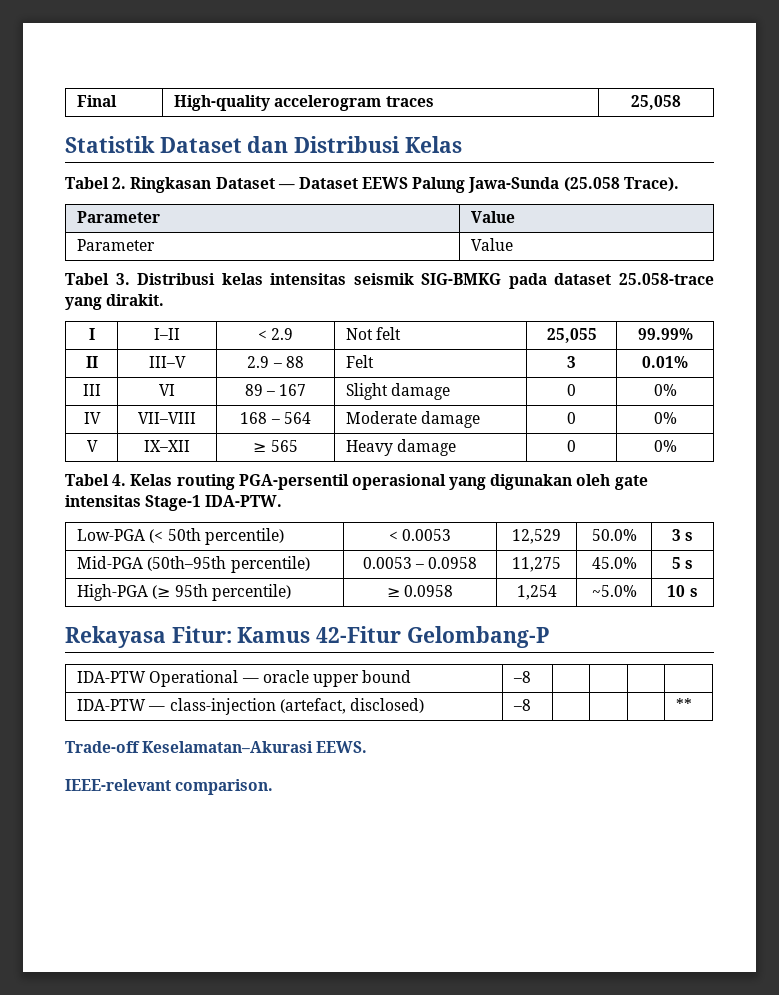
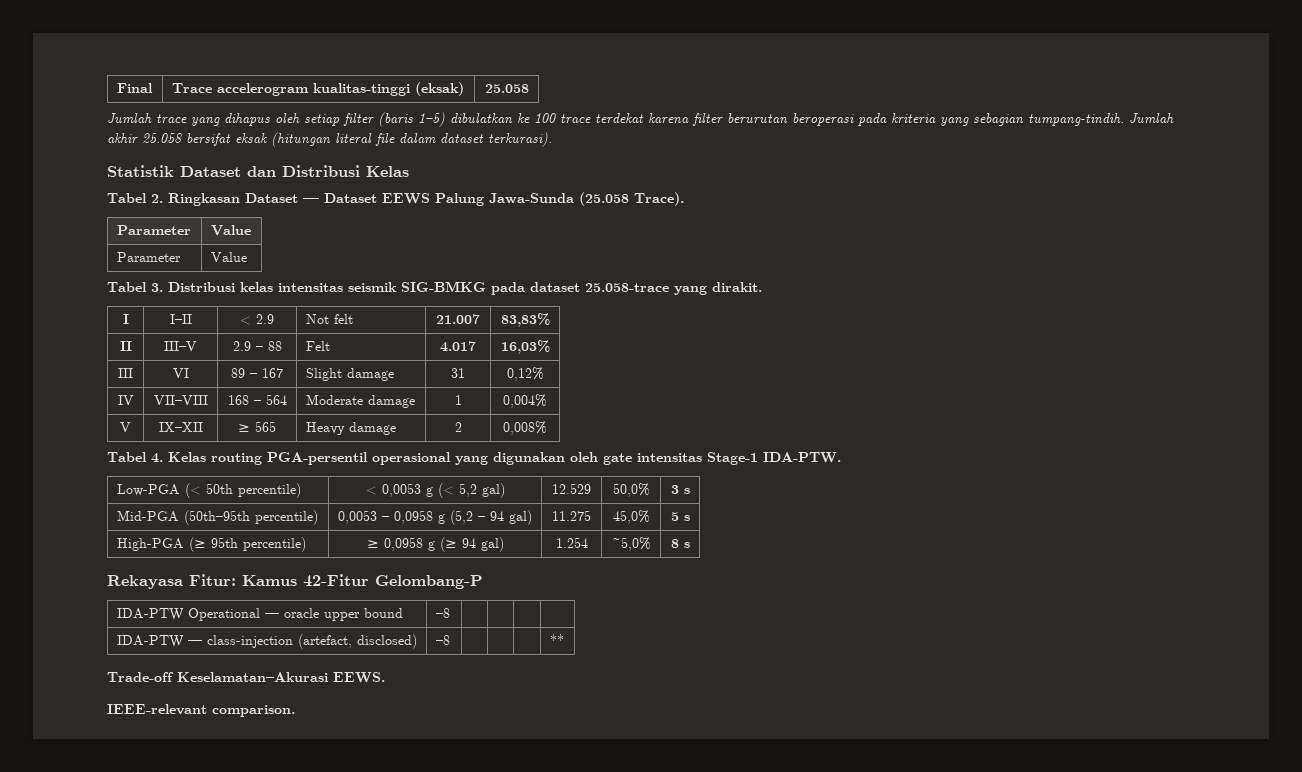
- Final | High-quality accelerogram traces | 25,058
+ Final | Trace accelerogram kualitas-tinggi (eksak) | 25.058
+ Jumlah trace yang dihapus oleh setiap filter (baris 1–5) dibulatkan ke 100 trace terdekat karena filter berurutan beroperasi pada kriteria yang sebagian tumpang-tindih. Jumlah akhir 25.058 bersifat eksak (hitungan literal file dalam dataset terkurasi).
- I | I–II | < 2.9 | Not felt | 25,055 | 99.99%
+ I | I–II | < 2.9 | Not felt | 21.007 | 83,83%
- II | III–V | 2.9 – 88 | Felt | 3 | 0.01%
+ II | III–V | 2.9 – 88 | Felt | 4.017 | 16,03%
- III | VI | 89 – 167 | Slight damage | 0 | 0%
+ III | VI | 89 – 167 | Slight damage | 31 | 0,12%
- IV | VII–VIII | 168 – 564 | Moderate damage | 0 | 0%
+ IV | VII–VIII | 168 – 564 | Moderate damage | 1 | 0,004%
- V | IX–XII | ≥ 565 | Heavy damage | 0 | 0%
+ V | IX–XII | ≥ 565 | Heavy damage | 2 | 0,008%
- Low-PGA (< 50th percentile) | < 0.0053 | 12,529 | 50.0% | 3 s
+ Low-PGA (< 50th percentile) | < 0,0053 g (< 5,2 gal) | 12.529 | 50,0% | 3 s
- Mid-PGA (50th–95th percentile) | 0.0053 – 0.0958 | 11,275 | 45.0% | 5 s
+ Mid-PGA (50th–95th percentile) | 0,0053 – 0,0958 g (5,2 – 94 gal) | 11.275 | 45,0% | 5 s
- High-PGA (≥ 95th percentile) | ≥ 0.0958 | 1,254 | ~5.0% | 10 s
+ High-PGA (≥ 95th percentile) | ≥ 0,0958 g (≥ 94 gal) | 1.254 | ~5,0% | 8 s

